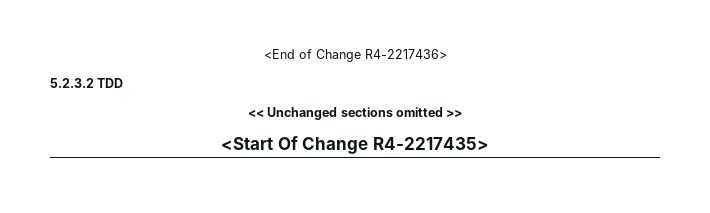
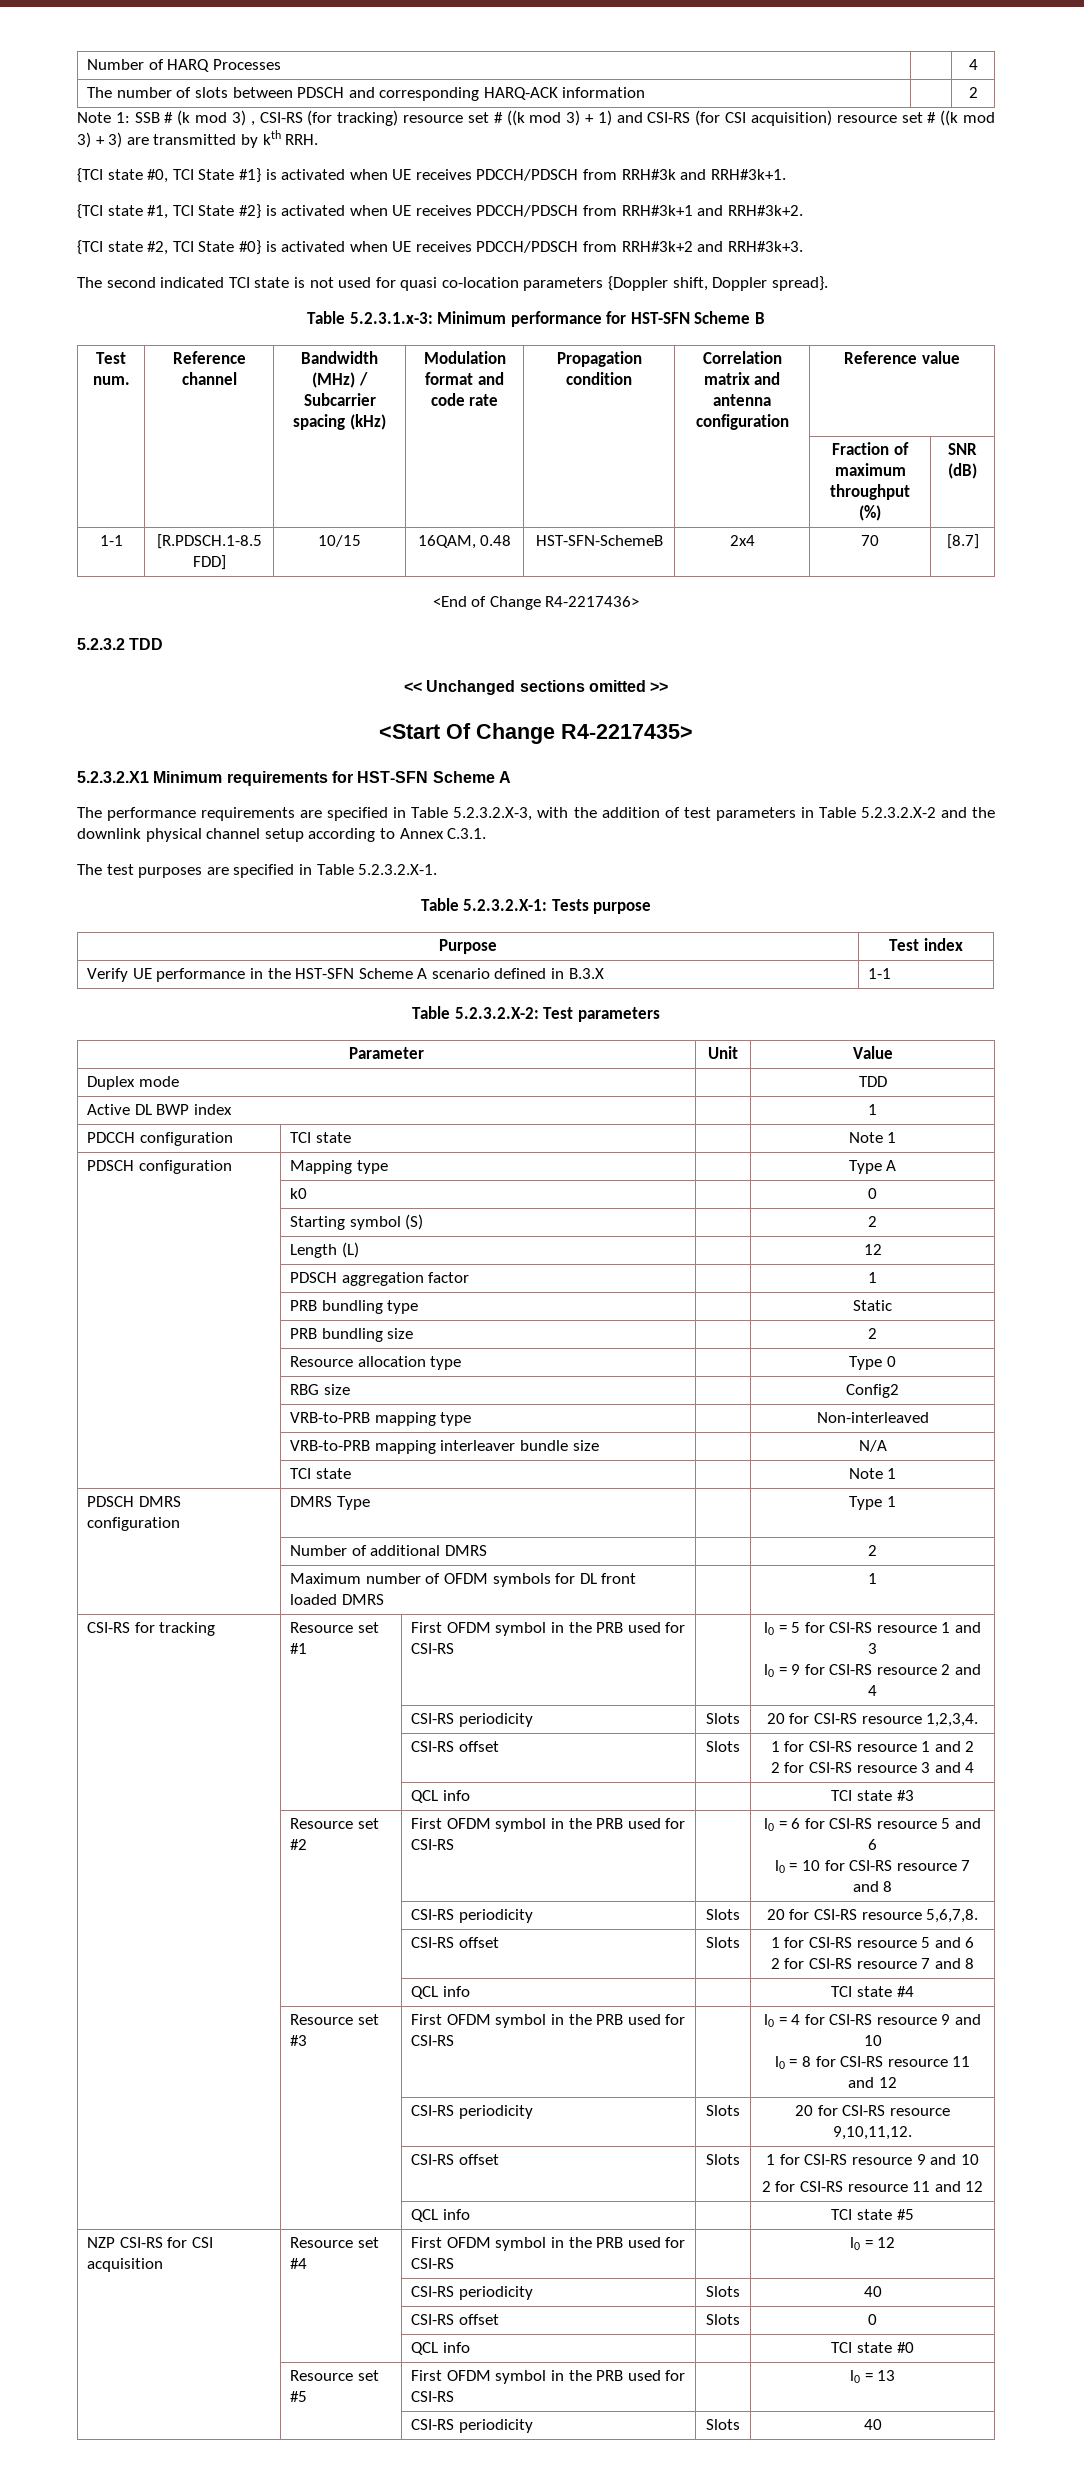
+ Number of HARQ Processes | | 4
+ The number of slots between PDSCH and corresponding HARQ-ACK information | | 2
+ Note 1: SSB # (k mod 3) , CSI-RS (for tracking) resource set # ((k mod 3) + 1) and CSI-RS (for CSI acquisition) resource set # ((k mod 3) + 3) are transmitted by kth RRH.
+ {TCI state #0, TCI State #1} is activated when UE receives PDCCH/PDSCH from RRH#3k and RRH#3k+1.
+ {TCI state #1, TCI State #2} is activated when UE receives PDCCH/PDSCH from RRH#3k+1 and RRH#3k+2.
+ {TCI state #2, TCI State #0} is activated when UE receives PDCCH/PDSCH from RRH#3k+2 and RRH#3k+3.
+ The second indicated TCI state is not used for quasi co-location parameters {Doppler shift, Doppler spread}.
+ Table 5.2.3.1.x-3: Minimum performance for HST-SFN Scheme B
+ Test num. | Reference channel | Bandwidth (MHz) / Subcarrier spacing (kHz) | Modulation format and code rate | Propagation condition | Correlation matrix and antenna configuration | Reference value
+ | | | | | | Fraction of maximum throughput (%) | SNR (dB)
+ 1-1 | [R.PDSCH.1-8.5 FDD] | 10/15 | 16QAM, 0.48 | HST-SFN-SchemeB | 2x4 | 70 | [8.7]
+ 5.2.3.2.X1 Minimum requirements for HST-SFN Scheme A
+ The performance requirements are specified in Table 5.2.3.2.X-3, with the addition of test parameters in Table 5.2.3.2.X-2 and the downlink physical channel setup according to Annex C.3.1.
+ The test purposes are specified in Table 5.2.3.2.X-1.
+ Table 5.2.3.2.X-1: Tests purpose
+ Purpose | Test index
+ Verify UE performance in the HST-SFN Scheme A scenario defined in B.3.X | 1-1
+ Table 5.2.3.2.X-2: Test parameters
+ Parameter | Unit | Value
+ Duplex mode | | TDD
+ Active DL BWP index | | 1
+ PDCCH configuration | TCI state | | Note 1
+ PDSCH configuration | Mapping type | | Type A
+ | k0 | | 0
+ | Starting symbol (S) | | 2
+ | Length (L) | | 12
+ | PDSCH aggregation factor | | 1
+ | PRB bundling type | | Static
+ | PRB bundling size | | 2
+ | Resource allocation type | | Type 0
+ | RBG size | | Config2
+ | VRB-to-PRB mapping type | | Non-interleaved
+ | VRB-to-PRB mapping interleaver bundle size | | N/A
+ | TCI state | | Note 1
+ PDSCH DMRS configuration | DMRS Type | | Type 1
+ | Number of additional DMRS | | 2
+ | Maximum number of OFDM symbols for DL front loaded DMRS | | 1
+ CSI-RS for tracking | Resource set #1 | First OFDM symbol in the PRB used for CSI-RS | | l0 = 5 for CSI-RS resource 1 and 3
+ l0 = 9 for CSI-RS resource 2 and 4
+ | | CSI-RS periodicity | Slots | 20 for CSI-RS resource 1,2,3,4.
+ | | CSI-RS offset | Slots | 1 for CSI-RS resource 1 and 2
+ 2 for CSI-RS resource 3 and 4
+ | | QCL info | | TCI state #3
+ | Resource set #2 | First OFDM symbol in the PRB used for CSI-RS | | l0 = 6 for CSI-RS resource 5 and 6
+ l0 = 10 for CSI-RS resource 7 and 8
+ | | CSI-RS periodicity | Slots | 20 for CSI-RS resource 5,6,7,8.
+ | | CSI-RS offset | Slots | 1 for CSI-RS resource 5 and 6
+ 2 for CSI-RS resource 7 and 8
+ | | QCL info | | TCI state #4
+ | Resource set #3 | First OFDM symbol in the PRB used for CSI-RS | | l0 = 4 for CSI-RS resource 9 and 10
+ l0 = 8 for CSI-RS resource 11 and 12
+ | | CSI-RS periodicity | Slots | 20 for CSI-RS resource 9,10,11,12.
+ | | CSI-RS offset | Slots | 1 for CSI-RS resource 9 and 10
+ 2 for CSI-RS resource 11 and 12
+ | | QCL info | | TCI state #5
+ NZP CSI-RS for CSI acquisition | Resource set #4 | First OFDM symbol in the PRB used for CSI-RS | | l0 = 12
+ | | CSI-RS periodicity | Slots | 40
+ | | CSI-RS offset | Slots | 0
+ | | QCL info | | TCI state #0
+ | Resource set #5 | First OFDM symbol in the PRB used for CSI-RS | | l0 = 13
+ | | CSI-RS periodicity | Slots | 40

